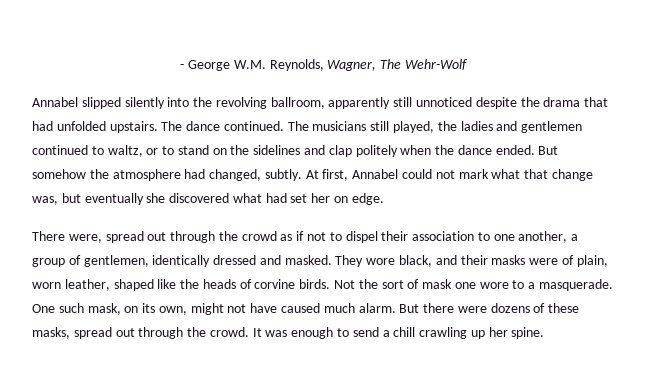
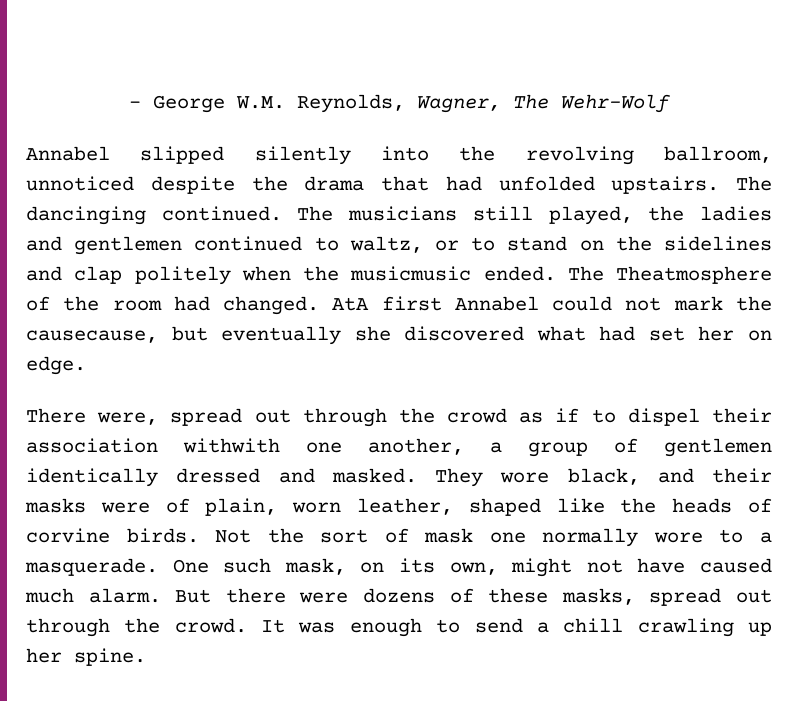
- Annabel slipped silently into the revolving ballroom, apparently still unnoticed despite the drama that had unfolded upstairs.
+ Annabel slipped silently into the revolving ballroom, unnoticed despite the drama that had unfolded upstairs.
- The dance continued.
+ The dancinging continued.
- The musicians still played, the ladies and gentlemen continued to waltz, or to stand on the sidelines and clap politely when the dance ended. But somehow the atmosphere had changed, subtly. At first, Annabel could not mark what that change was, but eventually she discovered what had set her on edge.
+ The musicians still played, the ladies and gentlemen continued to waltz, or to stand on the sidelines and clap politely when the musicmusic ended. The Theatmosphere of the room had changed. AtA first Annabel could not mark the causecause, but eventually she discovered what had set her on edge.
- There were, spread out through the crowd as if not to dispel their association to one another, a group of gentlemen, identically dressed and masked.
+ There were, spread out through the crowd as if to dispel their association withwith one another, a group of gentlemen identically dressed and masked.
- Not the sort of mask one wore to a masquerade.
+ Not the sort of mask one normally wore to a masquerade.

